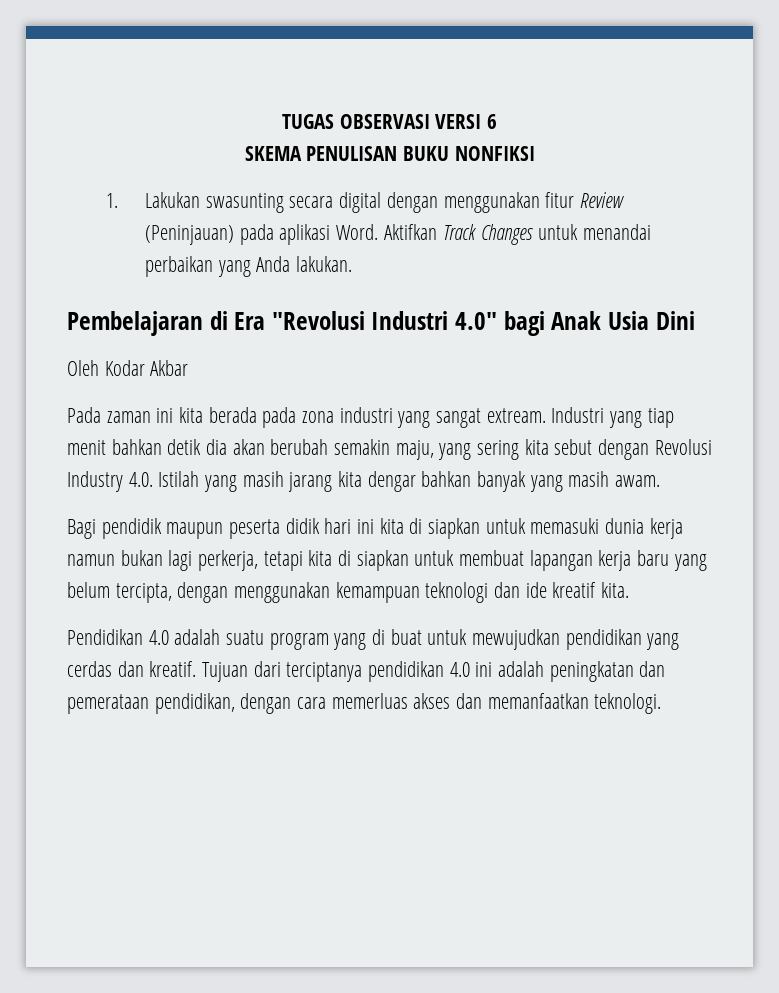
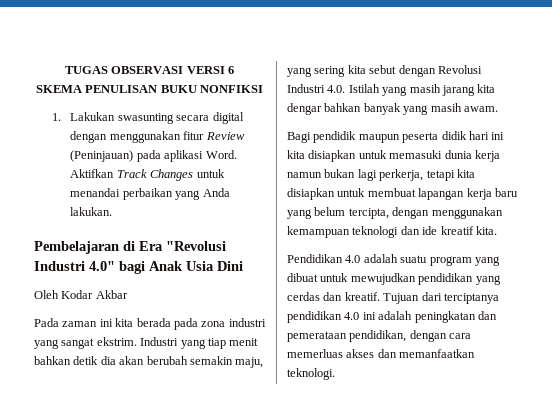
- Pada zaman ini kita berada pada zona industri yang sangat extream.
+ Pada zaman ini kita berada pada zona industri yang sangat ekstrim.
- Industri yang tiap menit bahkan detik dia akan berubah semakin maju, yang sering kita sebut dengan Revolusi Industry 4.0. Istilah yang masih jarang kita dengar bahkan banyak yang masih awam.
+ Industri yang tiap menit bahkan detik dia akan berubah semakin maju, yang sering kita sebut dengan Revolusi Industri 4.0. Istilah yang masih jarang kita dengar bahkan banyak yang masih awam.
- Bagi pendidik maupun peserta didik hari ini kita di siapkan untuk memasuki dunia kerja namun bukan lagi perkerja, tetapi kita di siapkan untuk membuat lapangan kerja baru yang belum tercipta, dengan menggunakan kemampuan teknologi dan ide kreatif kita.
+ Bagi pendidik maupun peserta didik hari ini kita disiapkan untuk memasuki dunia kerja namun bukan lagi perkerja, tetapi kita disiapkan untuk membuat lapangan kerja baru yang belum tercipta, dengan menggunakan kemampuan teknologi dan ide kreatif kita.
- Pendidikan 4.0 adalah suatu program yang di buat untuk mewujudkan pendidikan yang cerdas dan kreatif.
+ Pendidikan 4.0 adalah suatu program yang dibuat untuk mewujudkan pendidikan yang cerdas dan kreatif.

